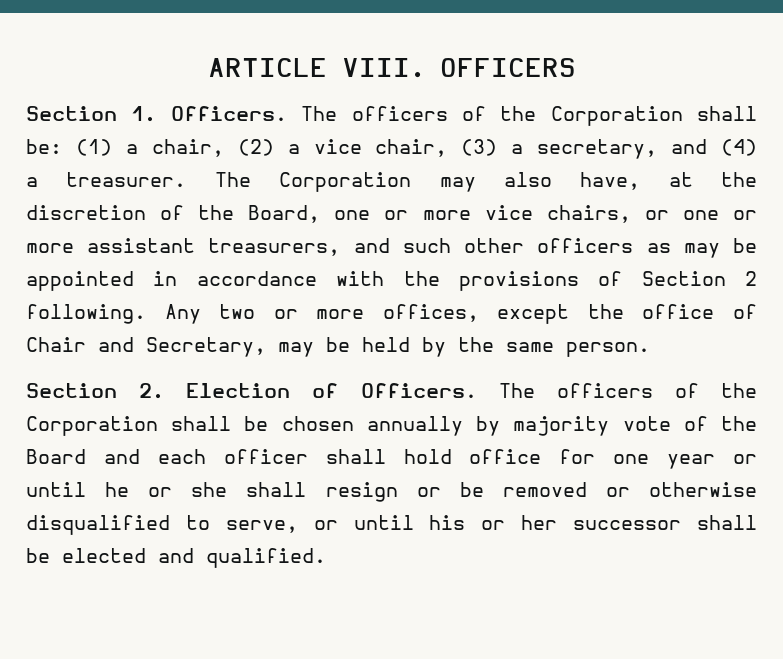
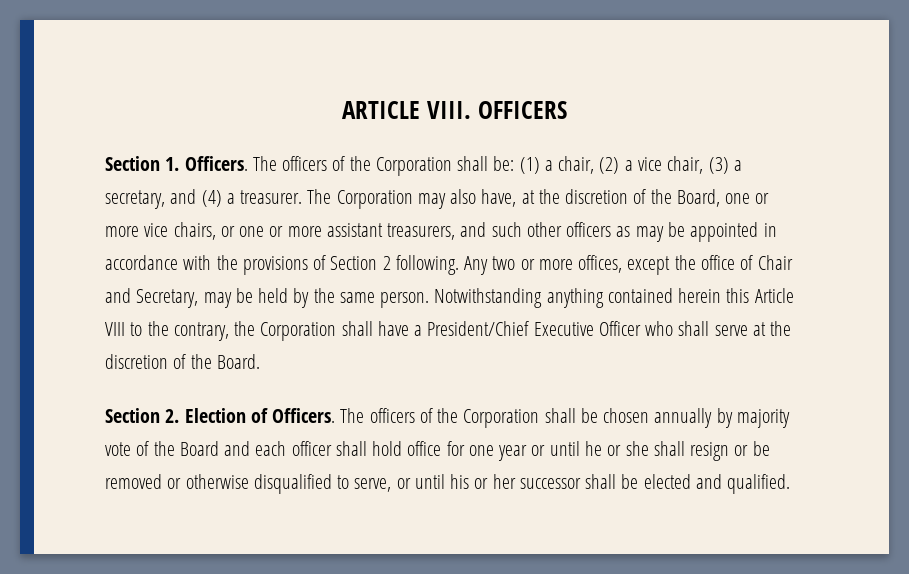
+ Notwithstanding anything contained herein this Article VIII to the contrary, the Corporation shall have a President/Chief Executive Officer who shall serve at the discretion of the Board.

